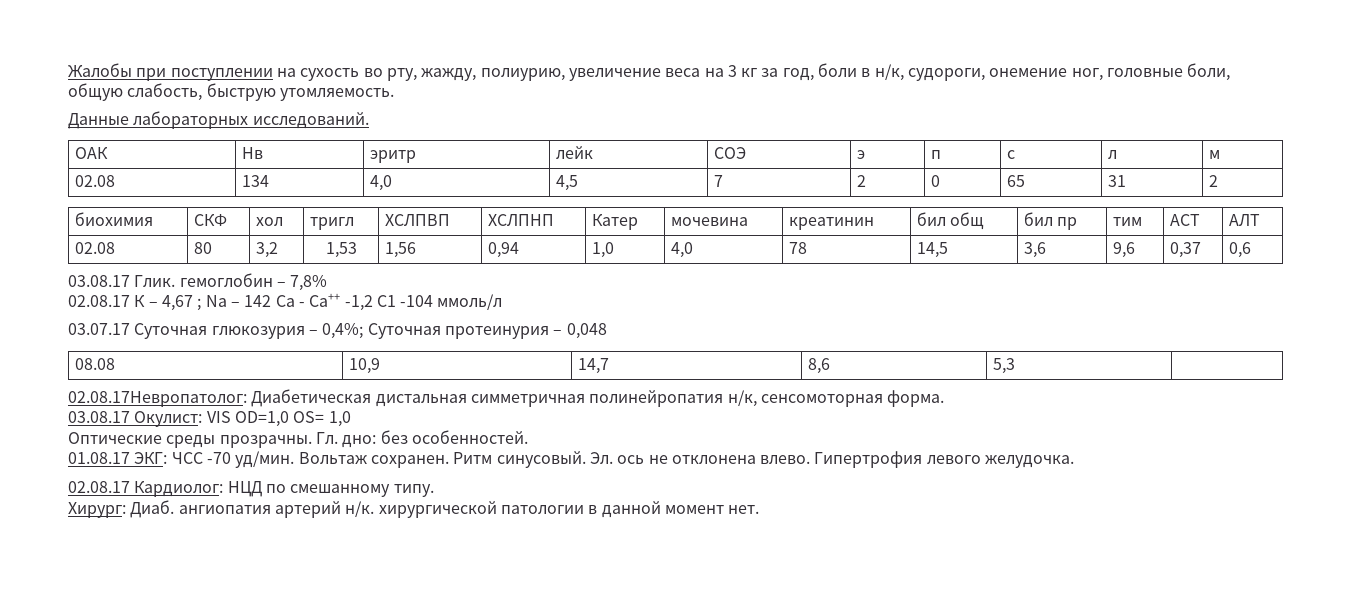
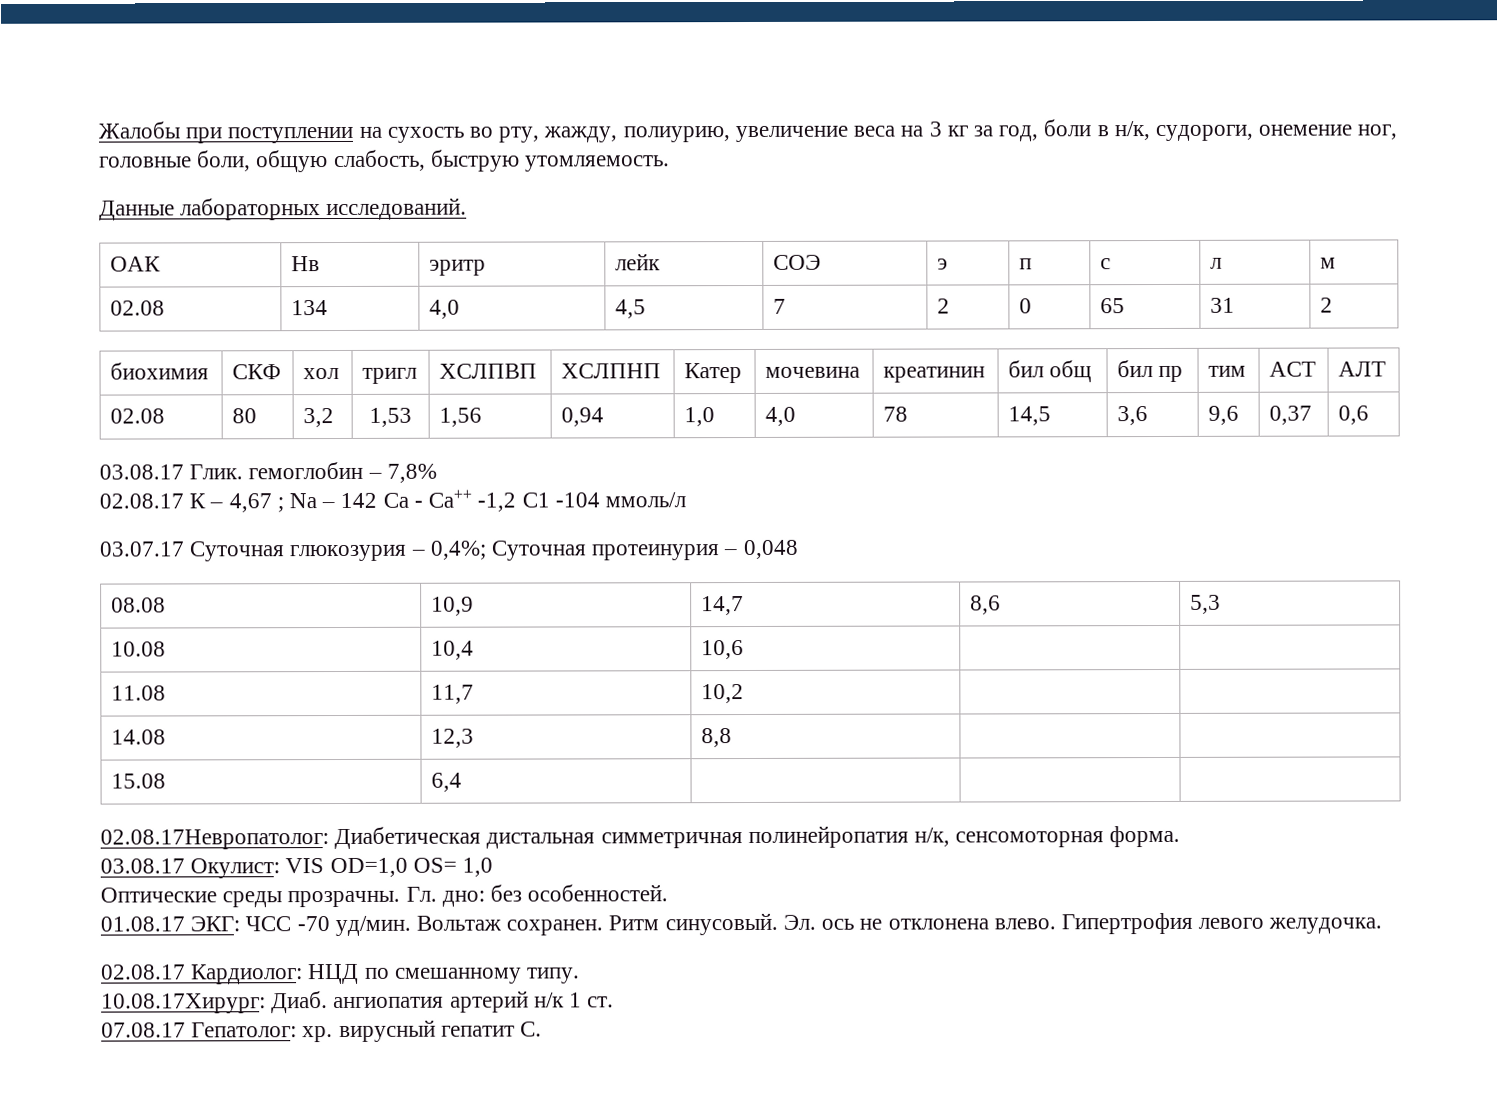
- 08.08 | 10,9 | 14,7 | 8,6 | 5,3 |
+ 08.08 | 10,9 | 14,7 | 8,6 | 5,3
+ 10.08 | 10,4 | 10,6 | |
+ 11.08 | 11,7 | 10,2 | |
+ 14.08 | 12,3 | 8,8 | |
+ 15.08 | 6,4 | | |
- Хирург: Диаб. ангиопатия артерий н/к. хирургической патологии в данной момент нет.
+ 10.08.17Хирург: Диаб. ангиопатия артерий н/к 1 ст.
+ 07.08.17 Гепатолог: хр. вирусный гепатит С.

